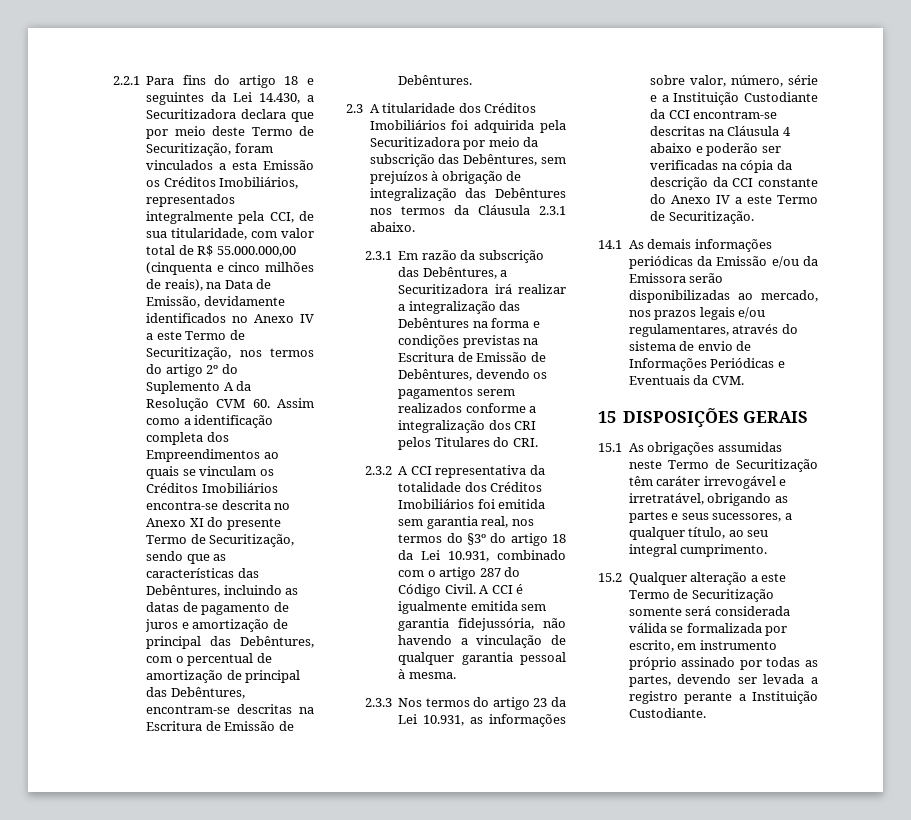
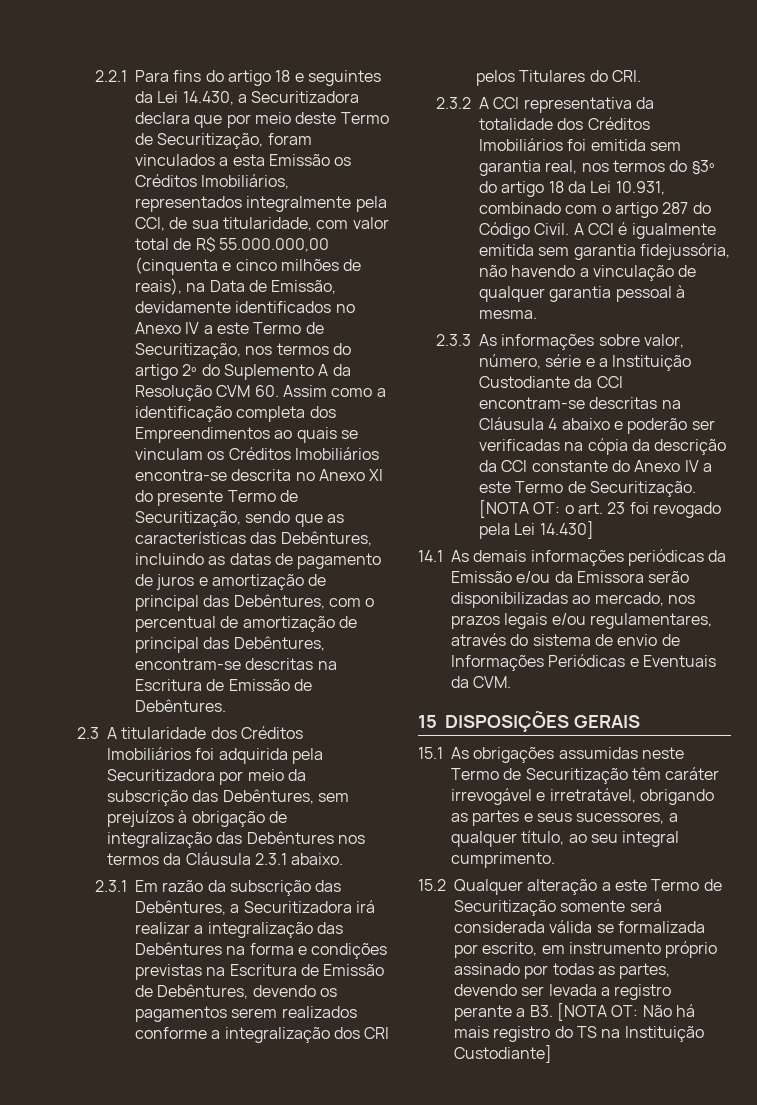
- 2.3.3 Nos termos do artigo 23 da Lei 10.931, as informações sobre valor, número, série e a Instituição Custodiante da CCI encontram-se descritas na Cláusula 4 abaixo e poderão ser verificadas na cópia da descrição da CCI constante do Anexo IV a este Termo de Securitização.
+ 2.3.3 As informações sobre valor, número, série e a Instituição Custodiante da CCI encontram-se descritas na Cláusula 4 abaixo e poderão ser verificadas na cópia da descrição da CCI constante do Anexo IV a este Termo de Securitização. [NOTA OT: o art. 23 foi revogado pela Lei 14.430]
- 15.2 Qualquer alteração a este Termo de Securitização somente será considerada válida se formalizada por escrito, em instrumento próprio assinado por todas as partes, devendo ser levada a registro perante a Instituição Custodiante.
+ 15.2 Qualquer alteração a este Termo de Securitização somente será considerada válida se formalizada por escrito, em instrumento próprio assinado por todas as partes, devendo ser levada a registro perante a B3. [NOTA OT: Não há mais registro do TS na Instituição Custodiante]

